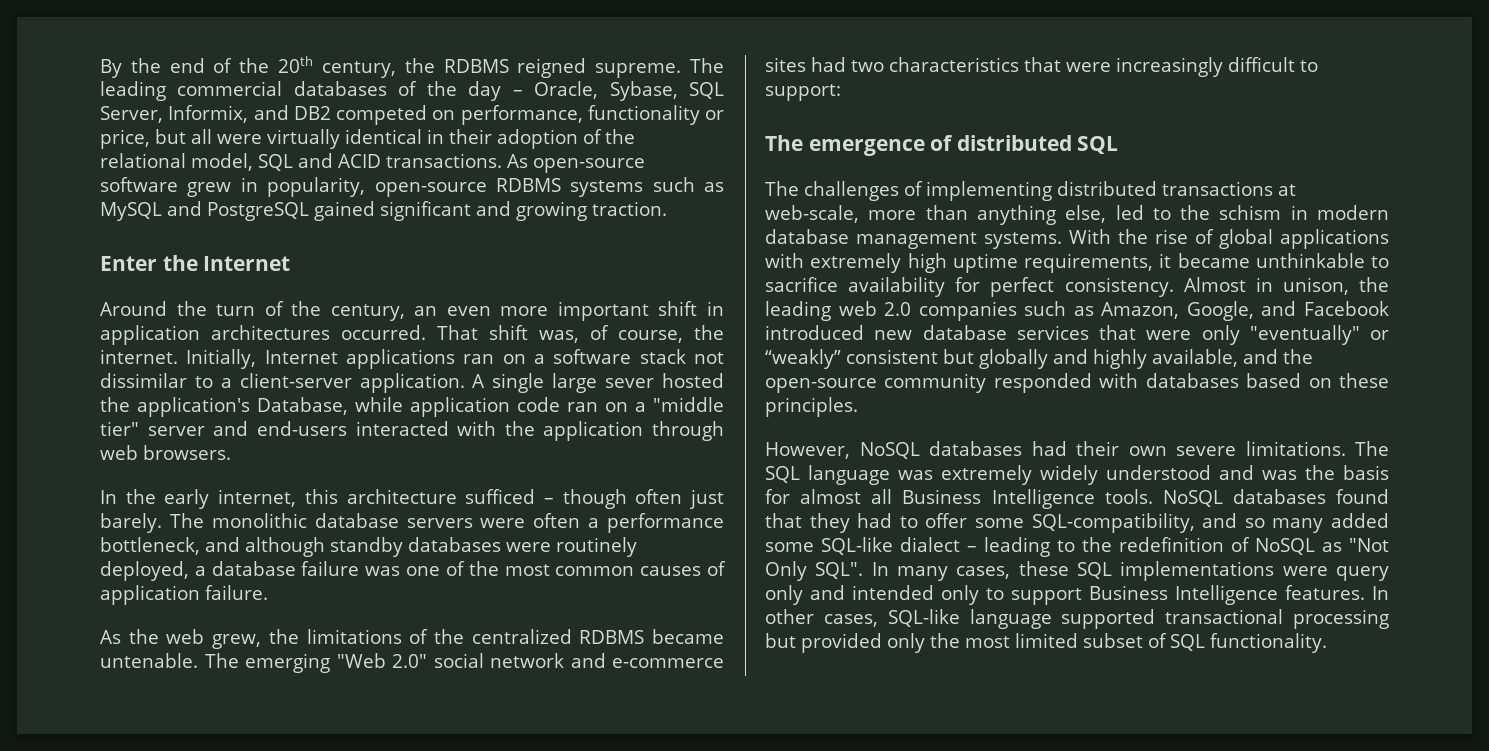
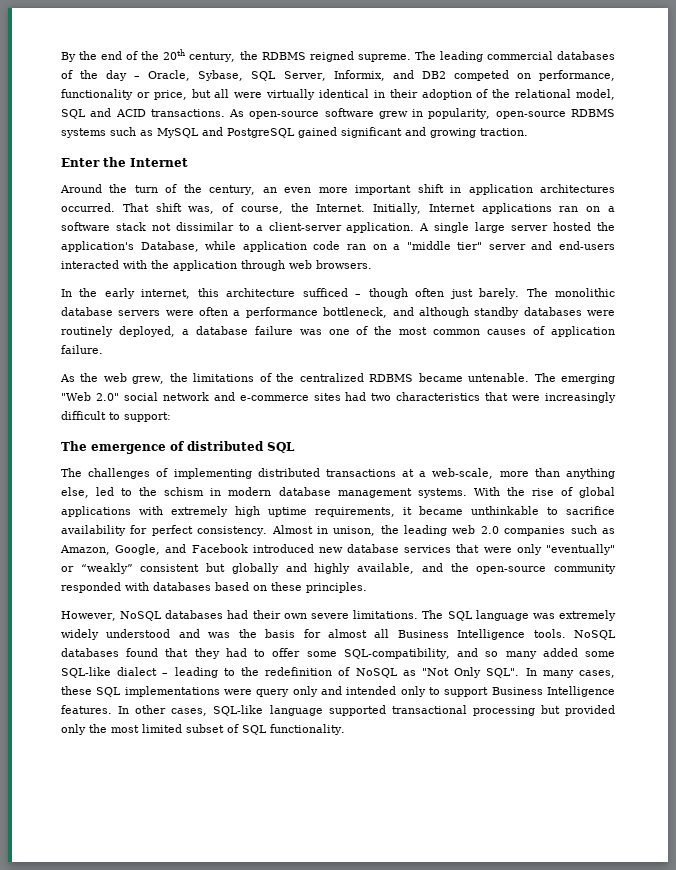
- That shift was, of course, the internet.
+ That shift was, of course, the Internet.
- A single large sever hosted the application's Database, while application code ran on a "middle tier" server and end-users interacted with the application through web browsers.
+ A single large server hosted the application's Database, while application code ran on a "middle tier" server and end-users interacted with the application through web browsers.
- The challenges of implementing distributed transactions at web-scale, more than anything else, led to the schism in modern database management systems.
+ The challenges of implementing distributed transactions at a web-scale, more than anything else, led to the schism in modern database management systems.

